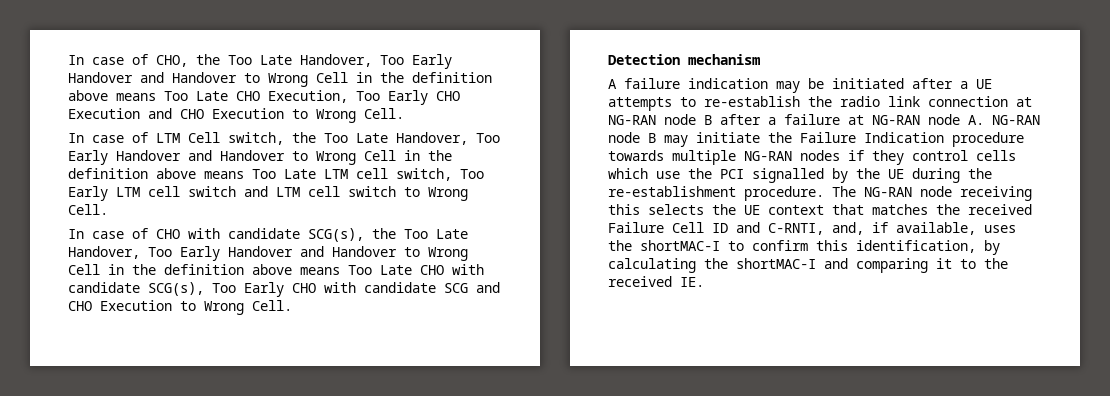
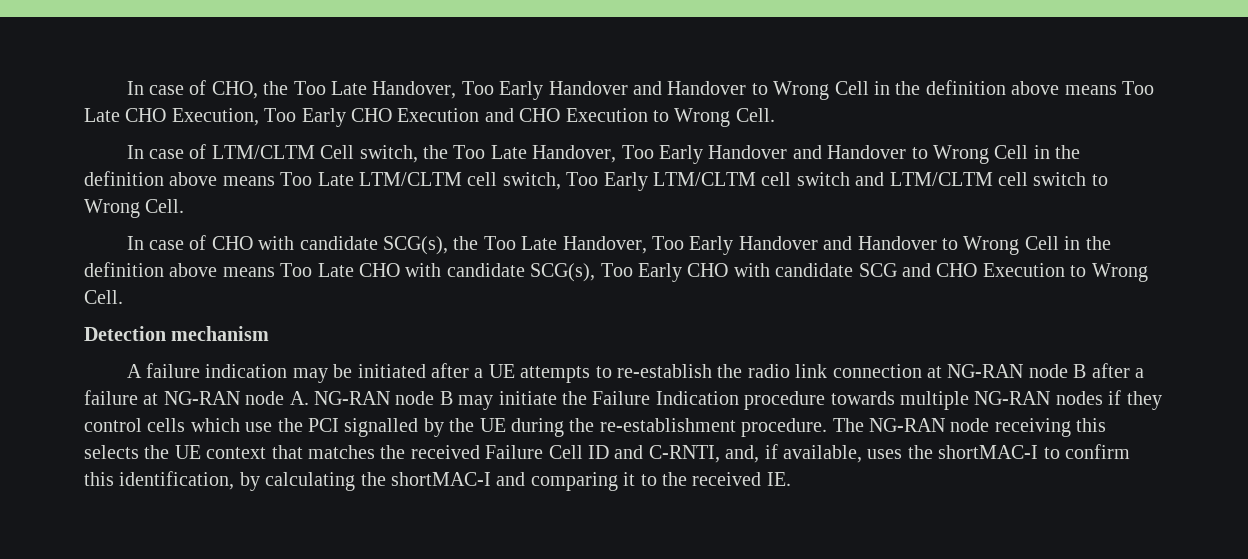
- In case of LTM Cell switch, the Too Late Handover, Too Early Handover and Handover to Wrong Cell in the definition above means Too Late LTM cell switch, Too Early LTM cell switch and LTM cell switch to Wrong Cell.
+ In case of LTM/CLTM Cell switch, the Too Late Handover, Too Early Handover and Handover to Wrong Cell in the definition above means Too Late LTM/CLTM cell switch, Too Early LTM/CLTM cell switch and LTM/CLTM cell switch to Wrong Cell.

